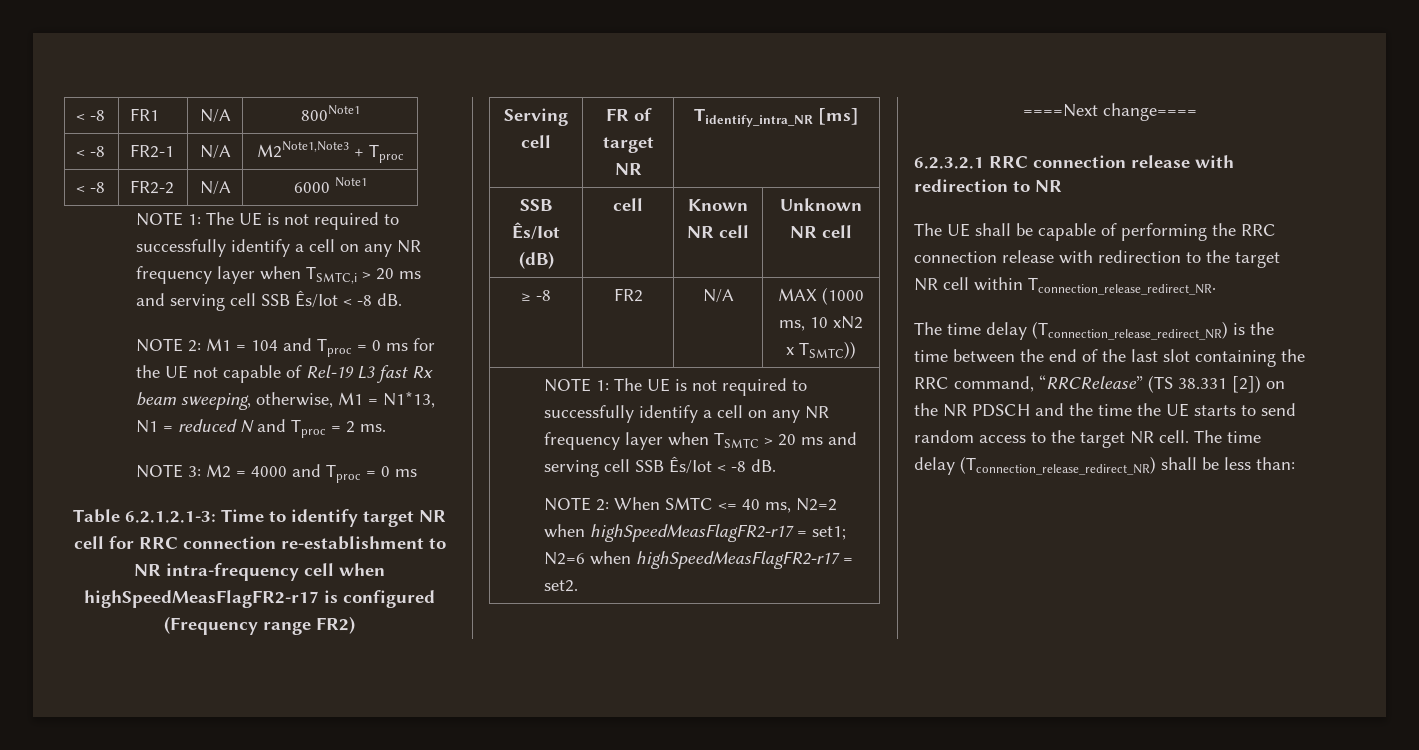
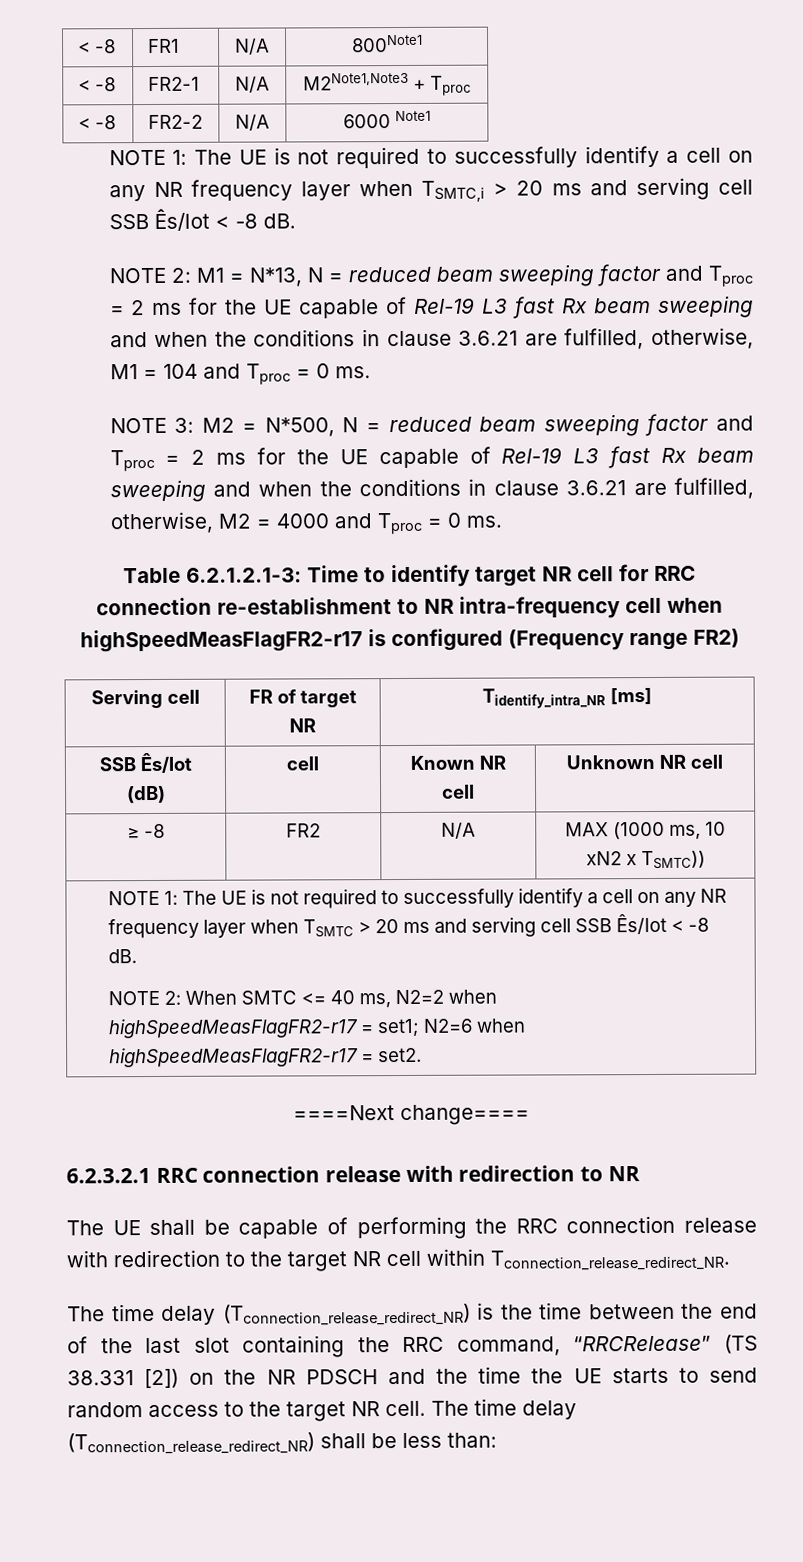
- NOTE 2: M1 = 104 and Tproc = 0 ms for the UE not capable of Rel-19 L3 fast Rx beam sweeping, otherwise, M1 = N1*13, N1 = reduced N and Tproc = 2 ms.
- NOTE 3: M2 = 4000 and Tproc = 0 ms
+ NOTE 2: M1 = N*13, N = reduced beam sweeping factor and Tproc = 2 ms for the UE capable of Rel-19 L3 fast Rx beam sweeping and when the conditions in clause 3.6.21 are fulfilled, otherwise, M1 = 104 and Tproc = 0 ms.
+ NOTE 3: M2 = N*500, N = reduced beam sweeping factor and Tproc = 2 ms for the UE capable of Rel-19 L3 fast Rx beam sweeping and when the conditions in clause 3.6.21 are fulfilled, otherwise, M2 = 4000 and Tproc = 0 ms.

